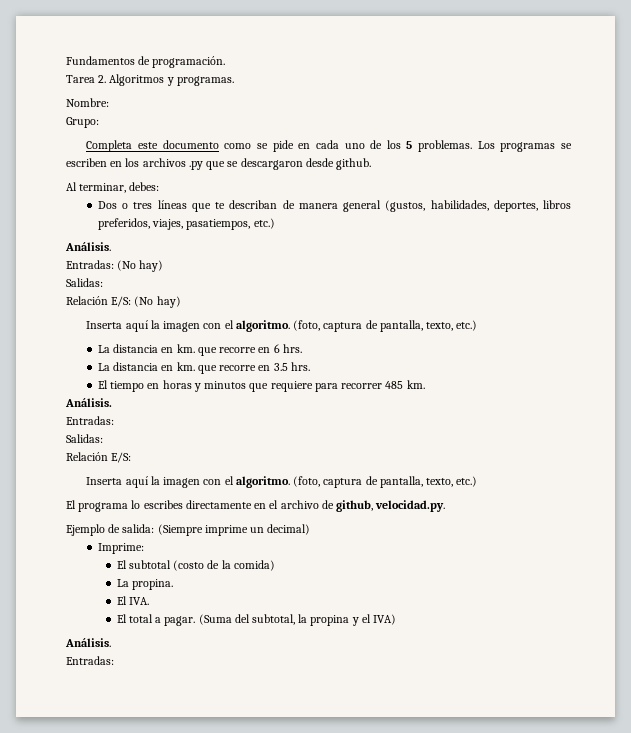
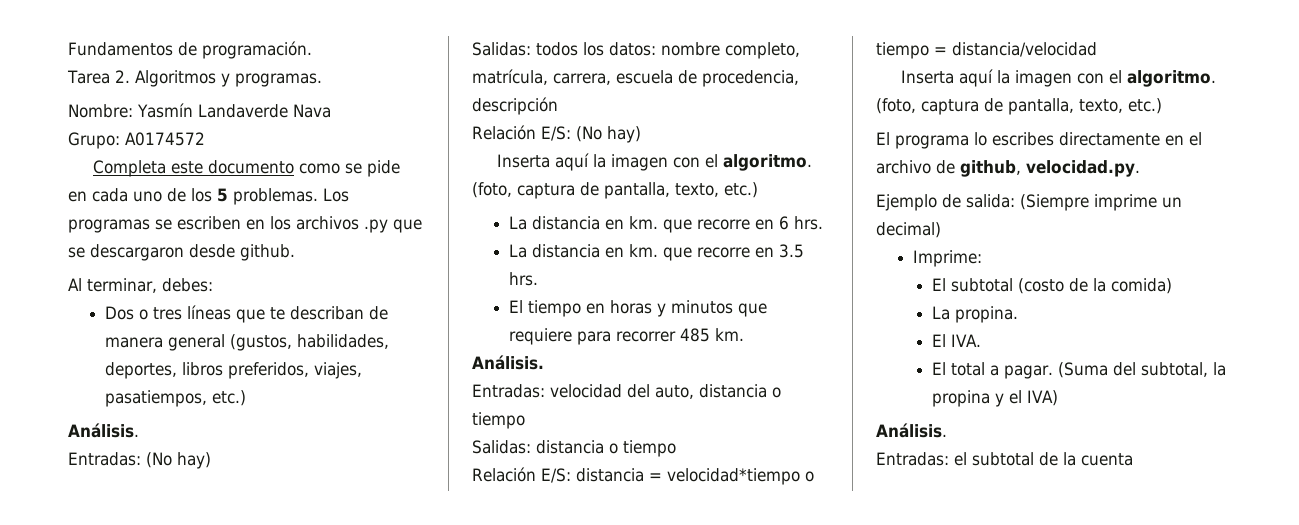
- Nombre:
+ Nombre: Yasmín Landaverde Nava
- Grupo:
+ Grupo: A0174572
  Entradas: (No hay)
- Salidas:
+ Salidas: todos los datos: nombre completo, matrícula, carrera, escuela de procedencia, descripción
  El tiempo en horas y minutos que requiere para recorrer 485 km.
  Análisis.
- Entradas:
- Salidas:
- Relación E/S:
+ Entradas: velocidad del auto, distancia o tiempo
+ Salidas: distancia o tiempo
+ Relación E/S: distancia = velocidad*tiempo o tiempo = distancia/velocidad
  (Suma del subtotal, la propina y el IVA)
  Análisis.
- Entradas:
+ Entradas: el subtotal de la cuenta

